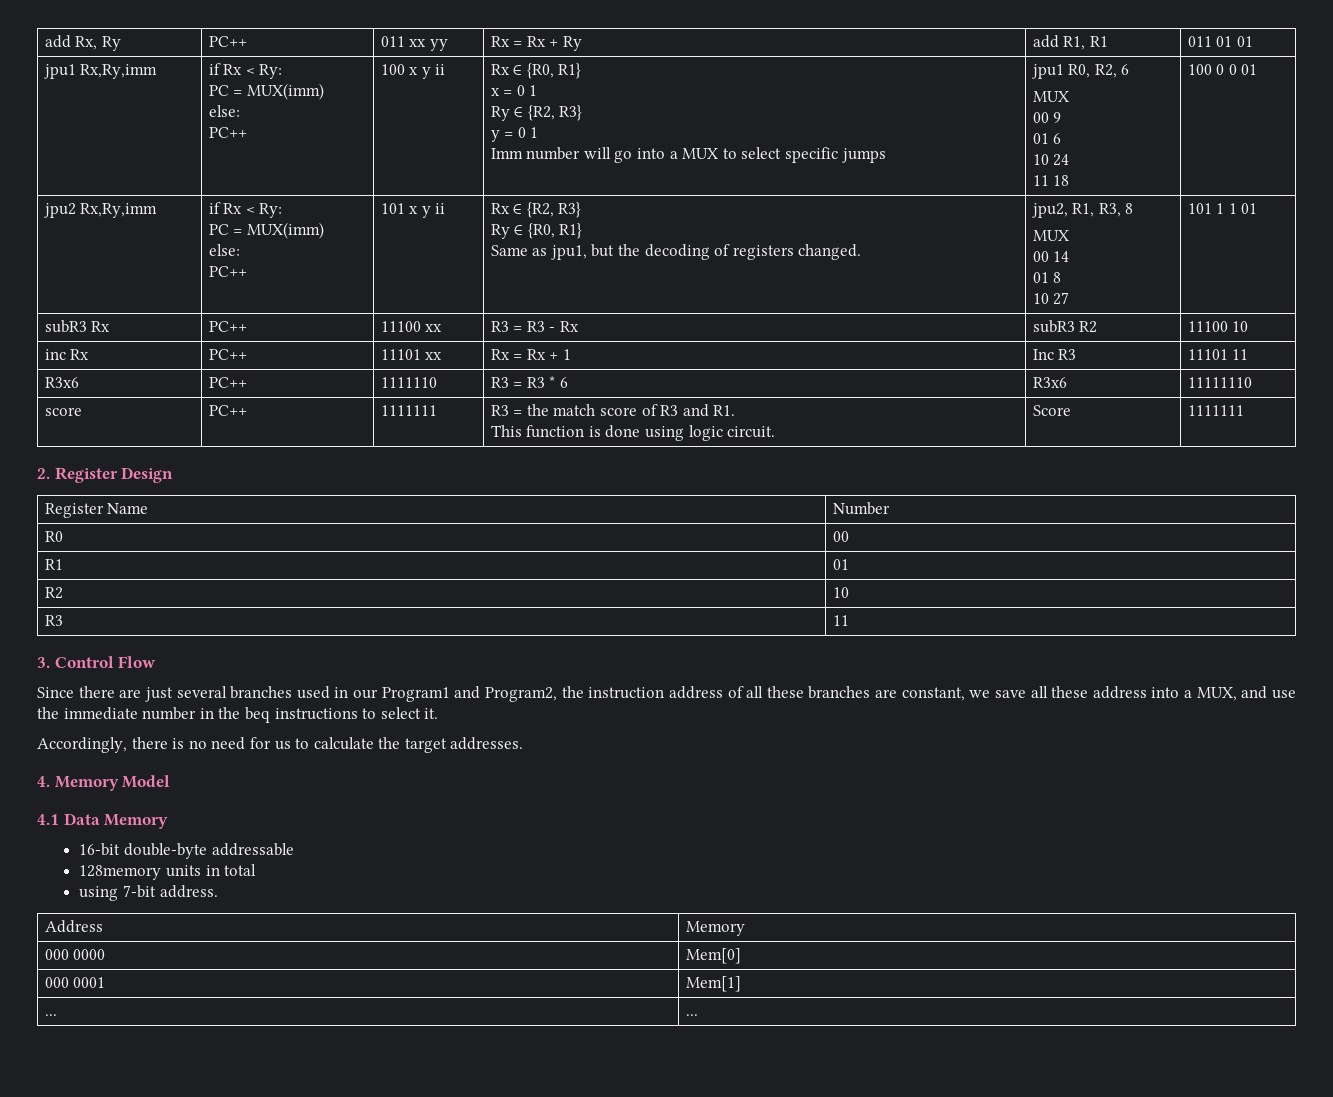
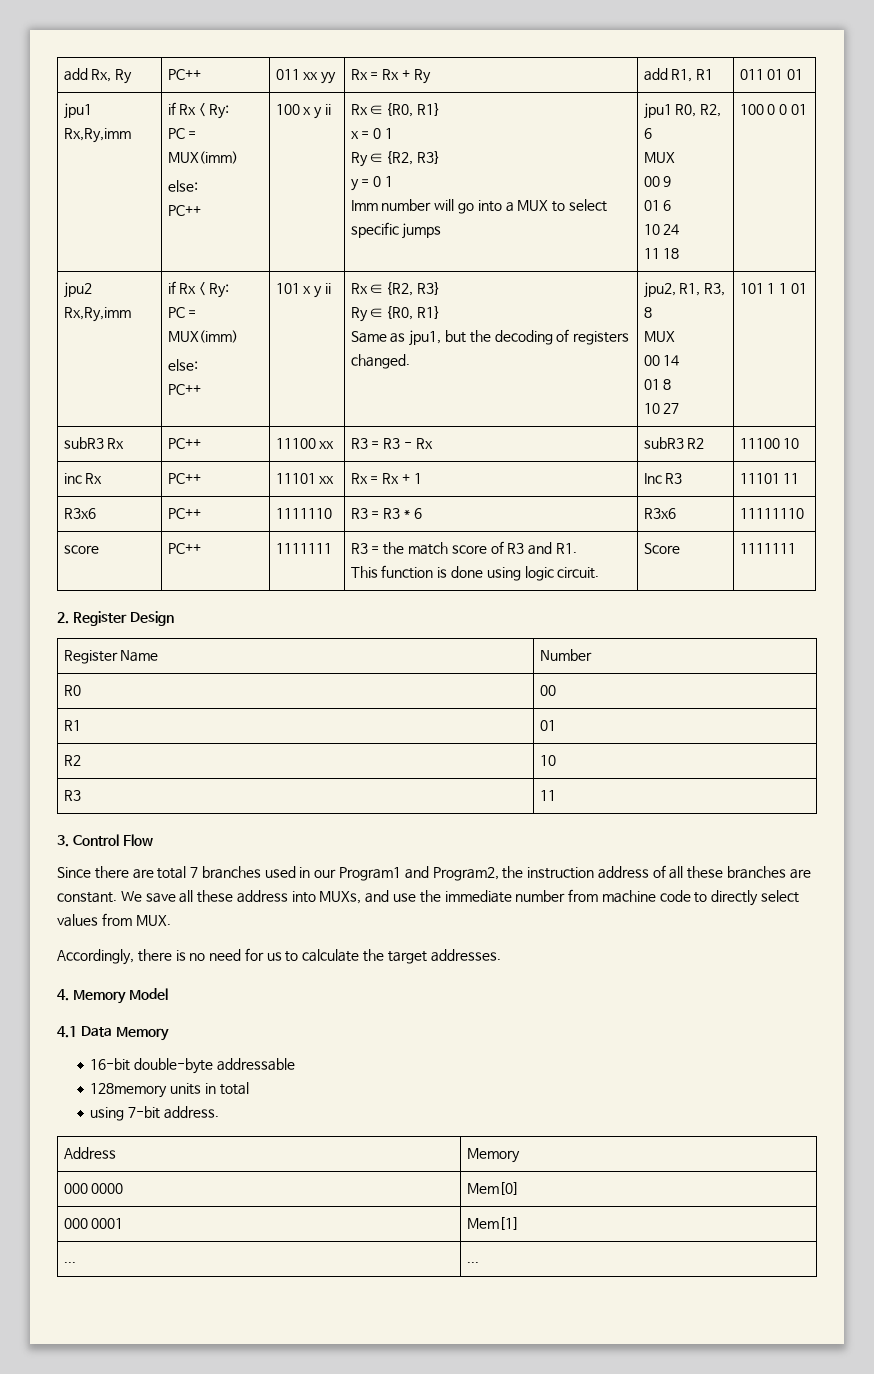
- Since there are just several branches used in our Program1 and Program2, the instruction address of all these branches are constant, we save all these address into a MUX, and use the immediate number in the beq instructions to select it.
+ Since there are total 7 branches used in our Program1 and Program2, the instruction address of all these branches are constant. We save all these address into MUXs, and use the immediate number from machine code to directly select values from MUX.

